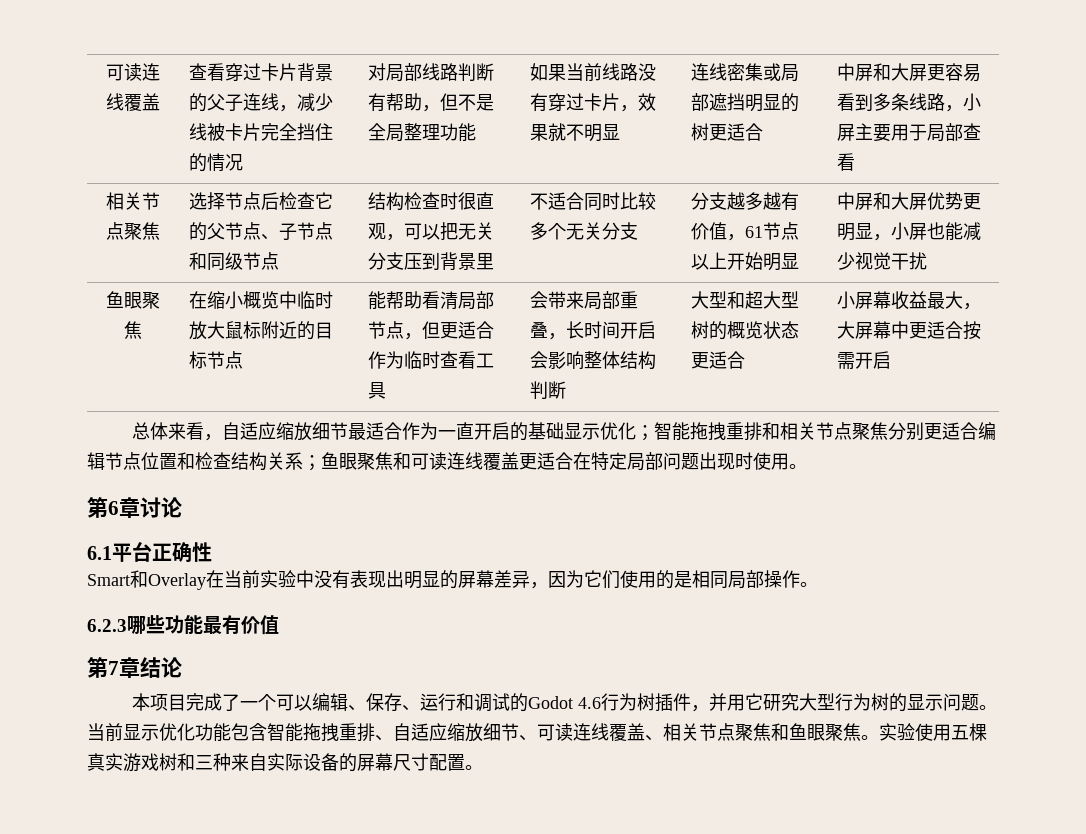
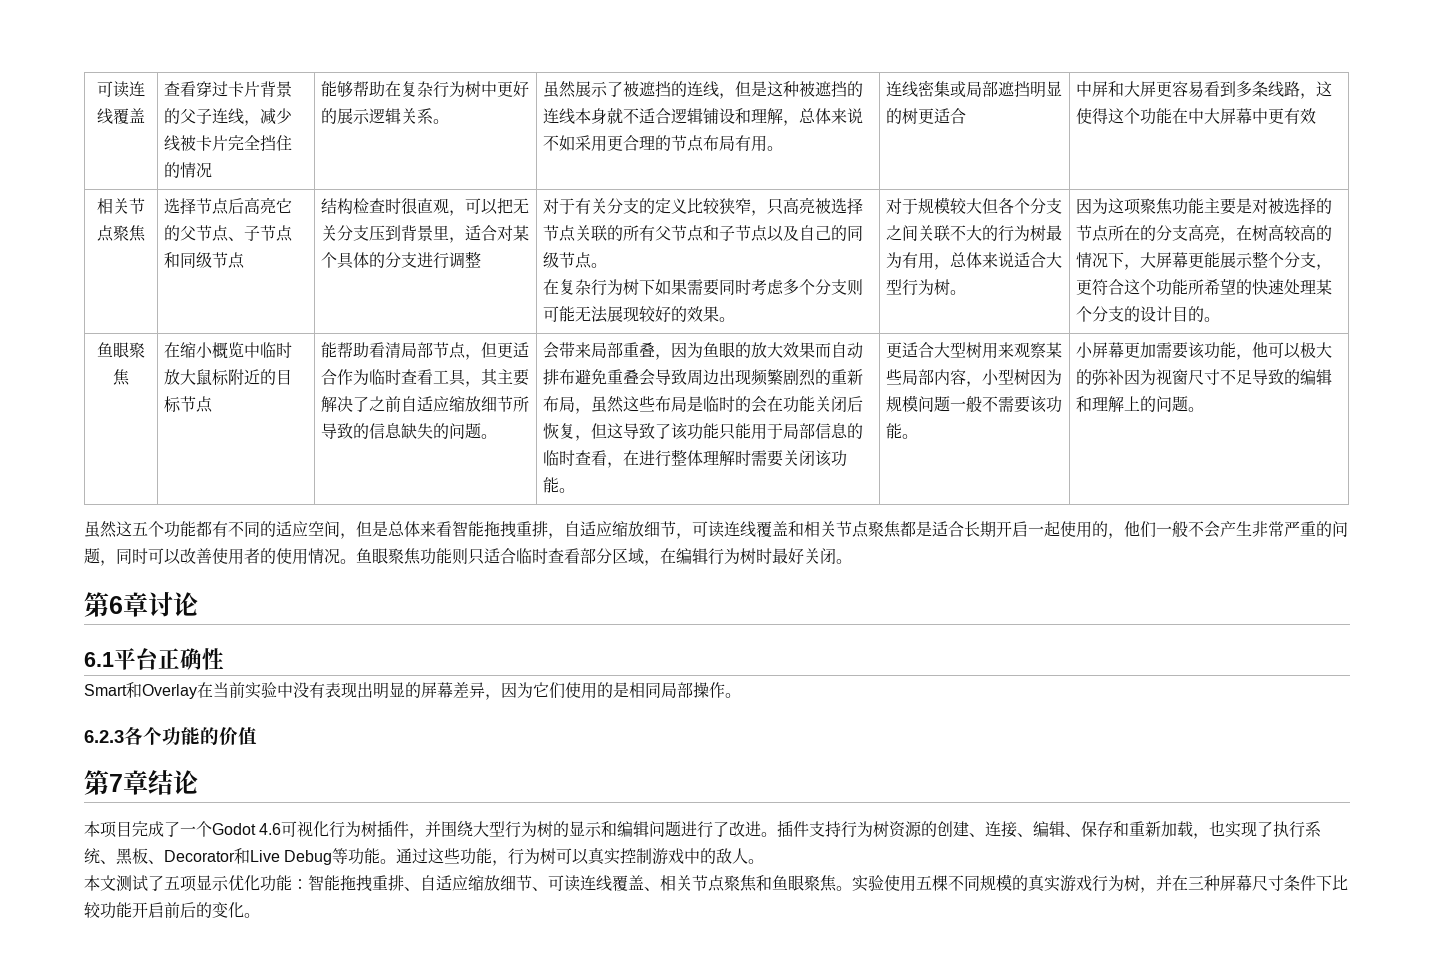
- 对局部线路判断有帮助，但不是全局整理功能 | 如果当前线路没有穿过卡片，效果就不明显
+ 能够帮助在复杂行为树中更好的展示逻辑关系。 | 虽然展示了被遮挡的连线，但是这种被遮挡的连线本身就不适合逻辑铺设和理解，总体来说不如采用更合理的节点布局有用。
- 中屏和大屏更容易看到多条线路，小屏主要用于局部查看
+ 中屏和大屏更容易看到多条线路，这使得这个功能在中大屏幕中更有效
- 选择节点后检查它的父节点、子节点和同级节点
+ 选择节点后高亮它的父节点、子节点和同级节点
- 结构检查时很直观，可以把无关分支压到背景里 | 不适合同时比较多个无关分支 | 分支越多越有价值，61节点以上开始明显 | 中屏和大屏优势更明显，小屏也能减少视觉干扰
+ 结构检查时很直观，可以把无关分支压到背景里，适合对某个具体的分支进行调整 | 对于有关分支的定义比较狭窄，只高亮被选择节点关联的所有父节点和子节点以及自己的同级节点。
+ 在复杂行为树下如果需要同时考虑多个分支则可能无法展现较好的效果。 | 对于规模较大但各个分支之间关联不大的行为树最为有用，总体来说适合大型行为树。 | 因为这项聚焦功能主要是对被选择的节点所在的分支高亮，在树高较高的情况下，大屏幕更能展示整个分支，更符合这个功能所希望的快速处理某个分支的设计目的。
- 能帮助看清局部节点，但更适合作为临时查看工具 | 会带来局部重叠，长时间开启会影响整体结构判断 | 大型和超大型树的概览状态更适合 | 小屏幕收益最大，大屏幕中更适合按需开启
- 总体来看，自适应缩放细节最适合作为一直开启的基础显示优化；智能拖拽重排和相关节点聚焦分别更适合编辑节点位置和检查结构关系；鱼眼聚焦和可读连线覆盖更适合在特定局部问题出现时使用。
+ 能帮助看清局部节点，但更适合作为临时查看工具，其主要解决了之前自适应缩放细节所导致的信息缺失的问题。 | 会带来局部重叠，因为鱼眼的放大效果而自动排布避免重叠会导致周边出现频繁剧烈的重新布局，虽然这些布局是临时的会在功能关闭后恢复，但这导致了该功能只能用于局部信息的临时查看，在进行整体理解时需要关闭该功能。 | 更适合大型树用来观察某些局部内容，小型树因为规模问题一般不需要该功能。 | 小屏幕更加需要该功能，他可以极大的弥补因为视窗尺寸不足导致的编辑和理解上的问题。
+ 虽然这五个功能都有不同的适应空间，但是总体来看智能拖拽重排，自适应缩放细节，可读连线覆盖和相关节点聚焦都是适合长期开启一起使用的，他们一般不会产生非常严重的问题，同时可以改善使用者的使用情况。鱼眼聚焦功能则只适合临时查看部分区域，在编辑行为树时最好关闭。
- 6.2.3哪些功能最有价值
+ 6.2.3各个功能的价值
- 本项目完成了一个可以编辑、保存、运行和调试的Godot 4.6行为树插件，并用它研究大型行为树的显示问题。当前显示优化功能包含智能拖拽重排、自适应缩放细节、可读连线覆盖、相关节点聚焦和鱼眼聚焦。
+ 本项目完成了一个Godot 4.6可视化行为树插件，并围绕大型行为树的显示和编辑问题进行了改进。插件支持行为树资源的创建、连接、编辑、保存和重新加载，也实现了执行系统、黑板、Decorator和Live Debug等功能。通过这些功能，行为树可以真实控制游戏中的敌人。
+ 本文测试了五项显示优化功能：智能拖拽重排、自适应缩放细节、可读连线覆盖、相关节点聚焦和鱼眼聚焦。
- 实验使用五棵真实游戏树和三种来自实际设备的屏幕尺寸配置。
+ 实验使用五棵不同规模的真实游戏行为树，并在三种屏幕尺寸条件下比较功能开启前后的变化。

